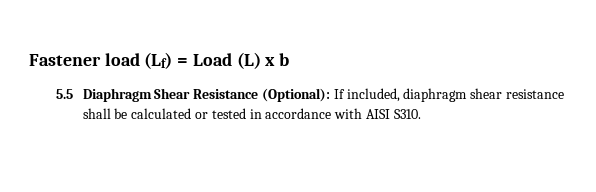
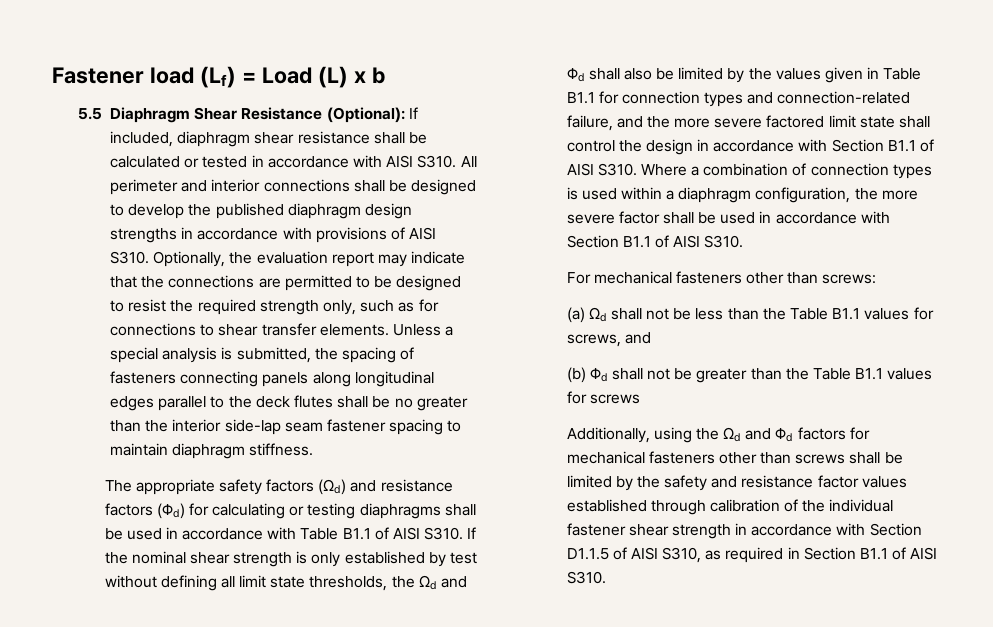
+ All perimeter and interior connections shall be designed to develop the published diaphragm design strengths in accordance with provisions of AISI S310. Optionally, the evaluation report may indicate that the connections are permitted to be designed to resist the required strength only, such as for connections to shear transfer elements. Unless a special analysis is submitted, the spacing of fasteners connecting panels along longitudinal edges parallel to the deck flutes shall be no greater than the interior side-lap seam fastener spacing to maintain diaphragm stiffness.
+ The appropriate safety factors (Ωd) and resistance factors (Φd) for calculating or testing diaphragms shall be used in accordance with Table B1.1 of AISI S310. If the nominal shear strength is only established by test without defining all limit state thresholds, the Ωd and Φd shall also be limited by the values given in Table B1.1 for connection types and connection-related failure, and the more severe factored limit state shall control the design in accordance with Section B1.1 of AISI S310. Where a combination of connection types is used within a diaphragm configuration, the more severe factor shall be used in accordance with Section B1.1 of AISI S310.
+ For mechanical fasteners other than screws:
+ (a) Ωd shall not be less than the Table B1.1 values for screws, and
+ (b) Φd shall not be greater than the Table B1.1 values for screws
+ Additionally, using the Ωd and Φd factors for mechanical fasteners other than screws shall be limited by the safety and resistance factor values established through calibration of the individual fastener shear strength in accordance with Section D1.1.5 of AISI S310, as required in Section B1.1 of AISI S310.

